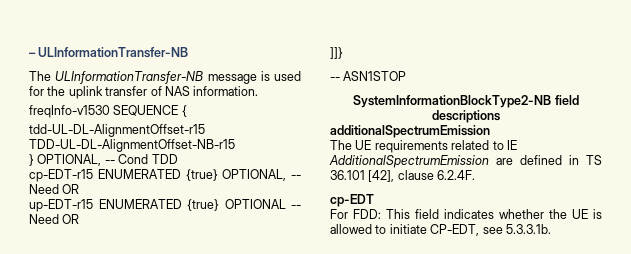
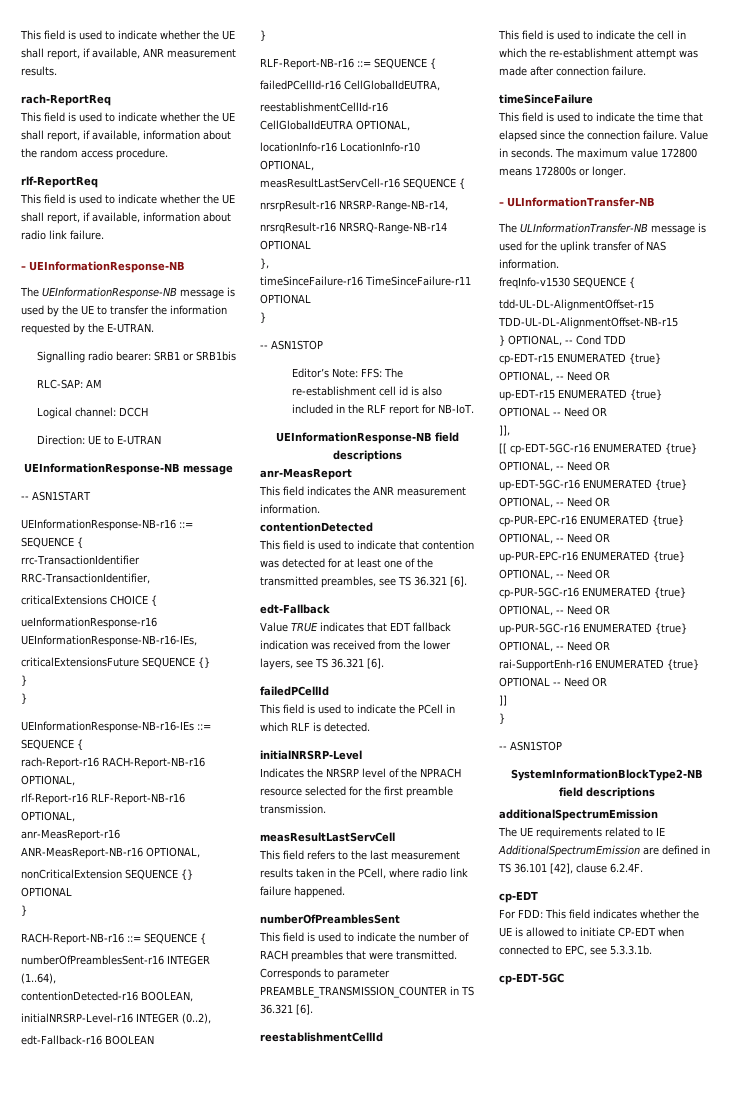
+ This field is used to indicate whether the UE shall report, if available, ANR measurement results.
+ rach-ReportReq
+ This field is used to indicate whether the UE shall report, if available, information about the random access procedure.
+ rlf-ReportReq
+ This field is used to indicate whether the UE shall report, if available, information about radio link failure.
+ – UEInformationResponse-NB
+ The UEInformationResponse-NB message is used by the UE to transfer the information requested by the E-UTRAN.
+ Signalling radio bearer: SRB1 or SRB1bis
+ RLC-SAP: AM
+ Logical channel: DCCH
+ Direction: UE to E-UTRAN
+ UEInformationResponse-NB message
+ -- ASN1START
+ UEInformationResponse-NB-r16 ::= SEQUENCE {
+ rrc-TransactionIdentifier RRC-TransactionIdentifier,
+ criticalExtensions CHOICE {
+ ueInformationResponse-r16 UEInformationResponse-NB-r16-IEs,
+ criticalExtensionsFuture SEQUENCE {}
+ }
+ }
+ UEInformationResponse-NB-r16-IEs ::= SEQUENCE {
+ rach-Report-r16 RACH-Report-NB-r16 OPTIONAL,
+ rlf-Report-r16 RLF-Report-NB-r16 OPTIONAL,
+ anr-MeasReport-r16 ANR-MeasReport-NB-r16 OPTIONAL,
+ nonCriticalExtension SEQUENCE {} OPTIONAL
+ }
+ RACH-Report-NB-r16 ::= SEQUENCE {
+ numberOfPreamblesSent-r16 INTEGER (1..64),
+ contentionDetected-r16 BOOLEAN,
+ initialNRSRP-Level-r16 INTEGER (0..2),
+ edt-Fallback-r16 BOOLEAN
+ }
+ RLF-Report-NB-r16 ::= SEQUENCE {
+ failedPCellId-r16 CellGlobalIdEUTRA,
+ reestablishmentCellId-r16 CellGlobalIdEUTRA OPTIONAL,
+ locationInfo-r16 LocationInfo-r10 OPTIONAL,
+ measResultLastServCell-r16 SEQUENCE {
+ nrsrpResult-r16 NRSRP-Range-NB-r14,
+ nrsrqResult-r16 NRSRQ-Range-NB-r14 OPTIONAL
+ },
+ timeSinceFailure-r16 TimeSinceFailure-r11 OPTIONAL
+ }
+ -- ASN1STOP
+ Editor’s Note: FFS: The re-establishment cell id is also included in the RLF report for NB-IoT.
+ UEInformationResponse-NB field descriptions
+ anr-MeasReport
+ This field indicates the ANR measurement information.
+ contentionDetected
+ This field is used to indicate that contention was detected for at least one of the transmitted preambles, see TS 36.321 [6].
+ edt-Fallback
+ Value TRUE indicates that EDT fallback indication was received from the lower layers, see TS 36.321 [6].
+ failedPCellId
+ This field is used to indicate the PCell in which RLF is detected.
+ initialNRSRP-Level
+ Indicates the NRSRP level of the NPRACH resource selected for the first preamble transmission.
+ measResultLastServCell
+ This field refers to the last measurement results taken in the PCell, where radio link failure happened.
+ numberOfPreamblesSent
+ This field is used to indicate the number of RACH preambles that were transmitted. Corresponds to parameter PREAMBLE_TRANSMISSION_COUNTER in TS 36.321 [6].
+ reestablishmentCellId
+ This field is used to indicate the cell in which the re-establishment attempt was made after connection failure.
+ timeSinceFailure
+ This field is used to indicate the time that elapsed since the connection failure. Value in seconds. The maximum value 172800 means 172800s or longer.
- ]]}
+ ]],
+ [[ cp-EDT-5GC-r16 ENUMERATED {true} OPTIONAL, -- Need OR
+ up-EDT-5GC-r16 ENUMERATED {true} OPTIONAL, -- Need OR
+ cp-PUR-EPC-r16 ENUMERATED {true} OPTIONAL, -- Need OR
+ up-PUR-EPC-r16 ENUMERATED {true} OPTIONAL, -- Need OR
+ cp-PUR-5GC-r16 ENUMERATED {true} OPTIONAL, -- Need OR
+ up-PUR-5GC-r16 ENUMERATED {true} OPTIONAL, -- Need OR
+ rai-SupportEnh-r16 ENUMERATED {true} OPTIONAL -- Need OR
+ ]]
+ }
- For FDD: This field indicates whether the UE is allowed to initiate CP-EDT, see 5.3.3.1b.
+ For FDD: This field indicates whether the UE is allowed to initiate CP-EDT when connected to EPC, see 5.3.3.1b.
+ cp-EDT-5GC

